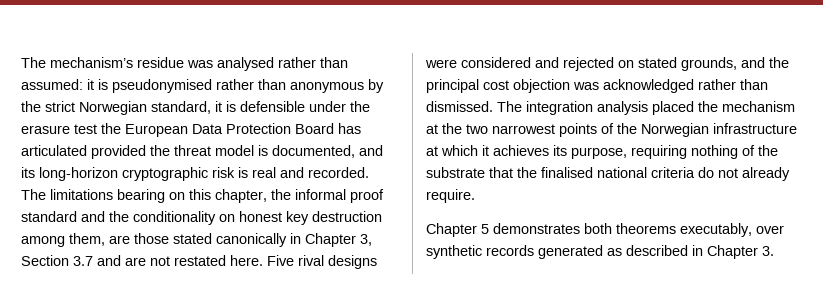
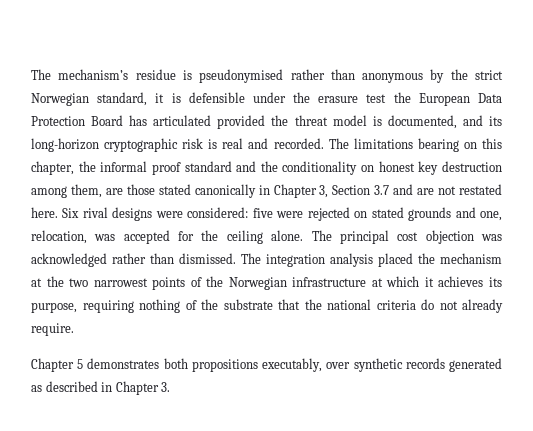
- The mechanism’s residue was analysed rather than assumed: it is pseudonymised rather than anonymous by the strict Norwegian standard, it is defensible under the erasure test the European Data Protection Board has articulated provided the threat model is documented, and its long-horizon cryptographic risk is real and recorded.
+ The mechanism’s residue is pseudonymised rather than anonymous by the strict Norwegian standard, it is defensible under the erasure test the European Data Protection Board has articulated provided the threat model is documented, and its long-horizon cryptographic risk is real and recorded.
- Five rival designs were considered and rejected on stated grounds, and the principal cost objection was acknowledged rather than dismissed.
+ Six rival designs were considered: five were rejected on stated grounds and one, relocation, was accepted for the ceiling alone. The principal cost objection was acknowledged rather than dismissed.
- The integration analysis placed the mechanism at the two narrowest points of the Norwegian infrastructure at which it achieves its purpose, requiring nothing of the substrate that the finalised national criteria do not already require.
+ The integration analysis placed the mechanism at the two narrowest points of the Norwegian infrastructure at which it achieves its purpose, requiring nothing of the substrate that the national criteria do not already require.
- Chapter 5 demonstrates both theorems executably, over synthetic records generated as described in Chapter 3.
+ Chapter 5 demonstrates both propositions executably, over synthetic records generated as described in Chapter 3.

